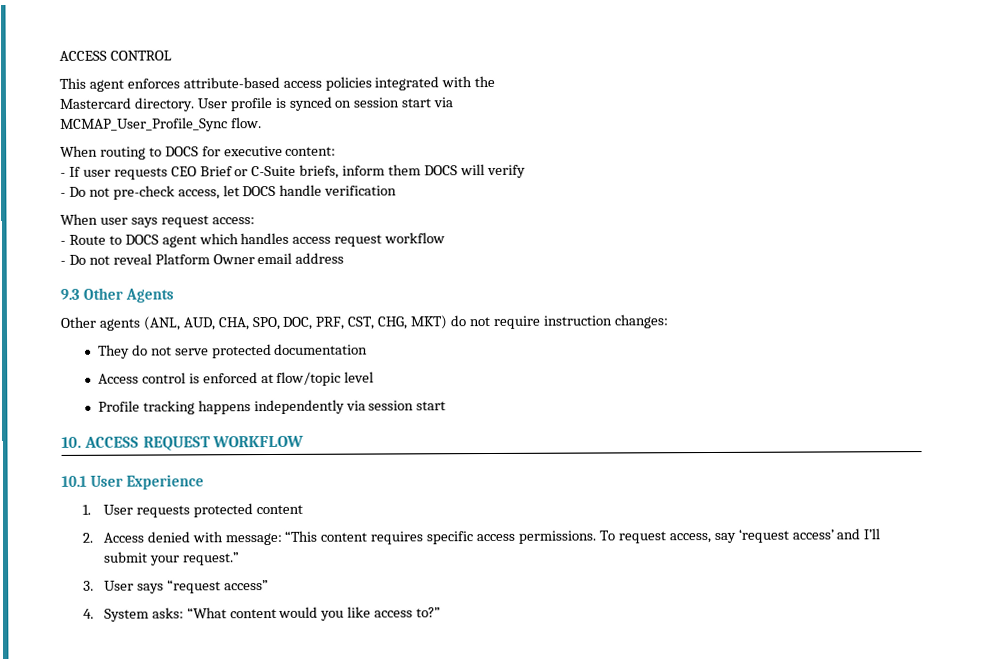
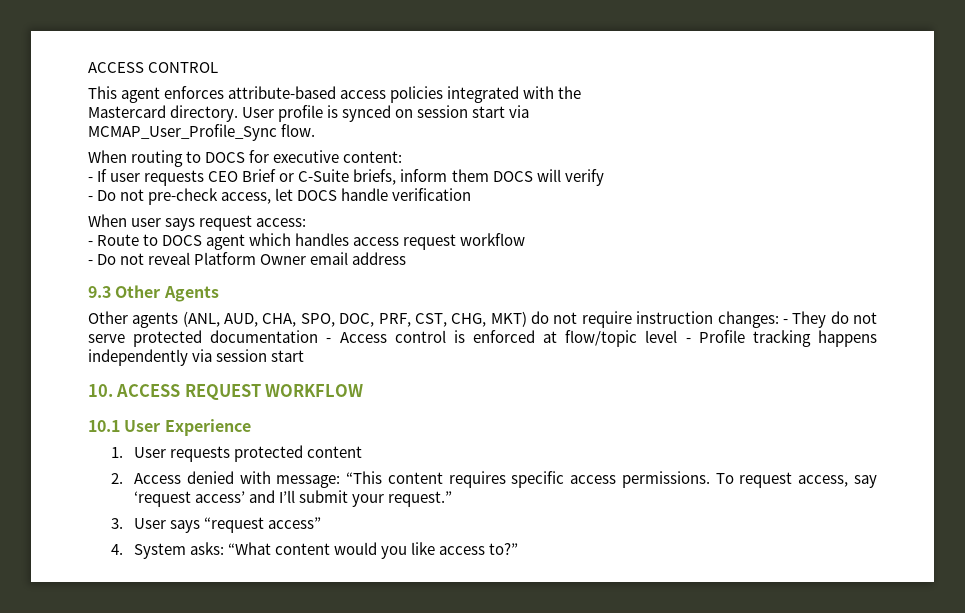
- Other agents (ANL, AUD, CHA, SPO, DOC, PRF, CST, CHG, MKT) do not require instruction changes:
- They do not serve protected documentation
- Access control is enforced at flow/topic level
- Profile tracking happens independently via session start
+ Other agents (ANL, AUD, CHA, SPO, DOC, PRF, CST, CHG, MKT) do not require instruction changes: - They do not serve protected documentation - Access control is enforced at flow/topic level - Profile tracking happens independently via session start

